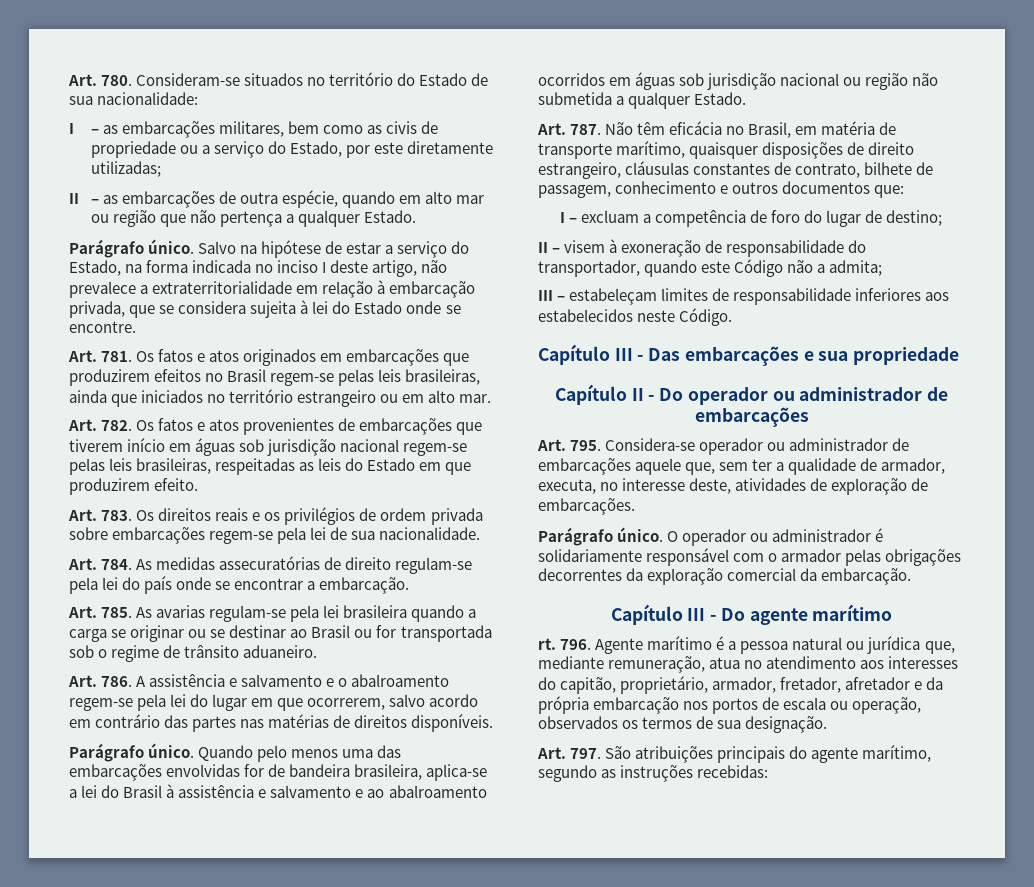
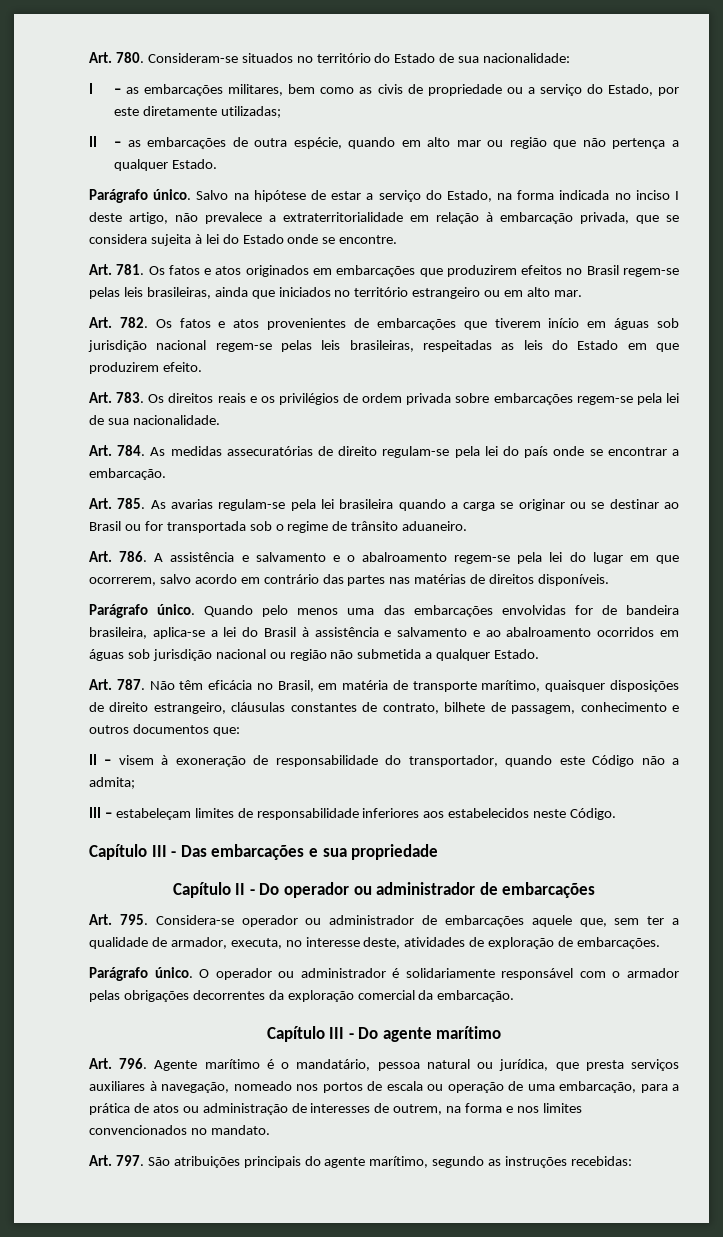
- I – excluam a competência de foro do lugar de destino;
- rt. 796. Agente marítimo é a pessoa natural ou jurídica que, mediante remuneração, atua no atendimento aos interesses do capitão, proprietário, armador, fretador, afretador e da própria embarcação nos portos de escala ou operação, observados os termos de sua designação.
+ Art. 796. Agente marítimo é o mandatário, pessoa natural ou jurídica, que presta serviços auxiliares à navegação, nomeado nos portos de escala ou operação de uma embarcação, para a prática de atos ou administração de interesses de outrem, na forma e nos limites convencionados no mandato.

